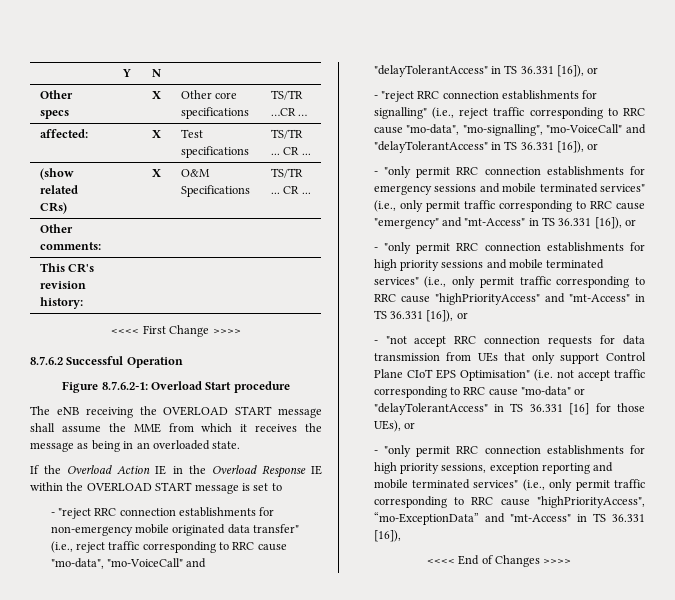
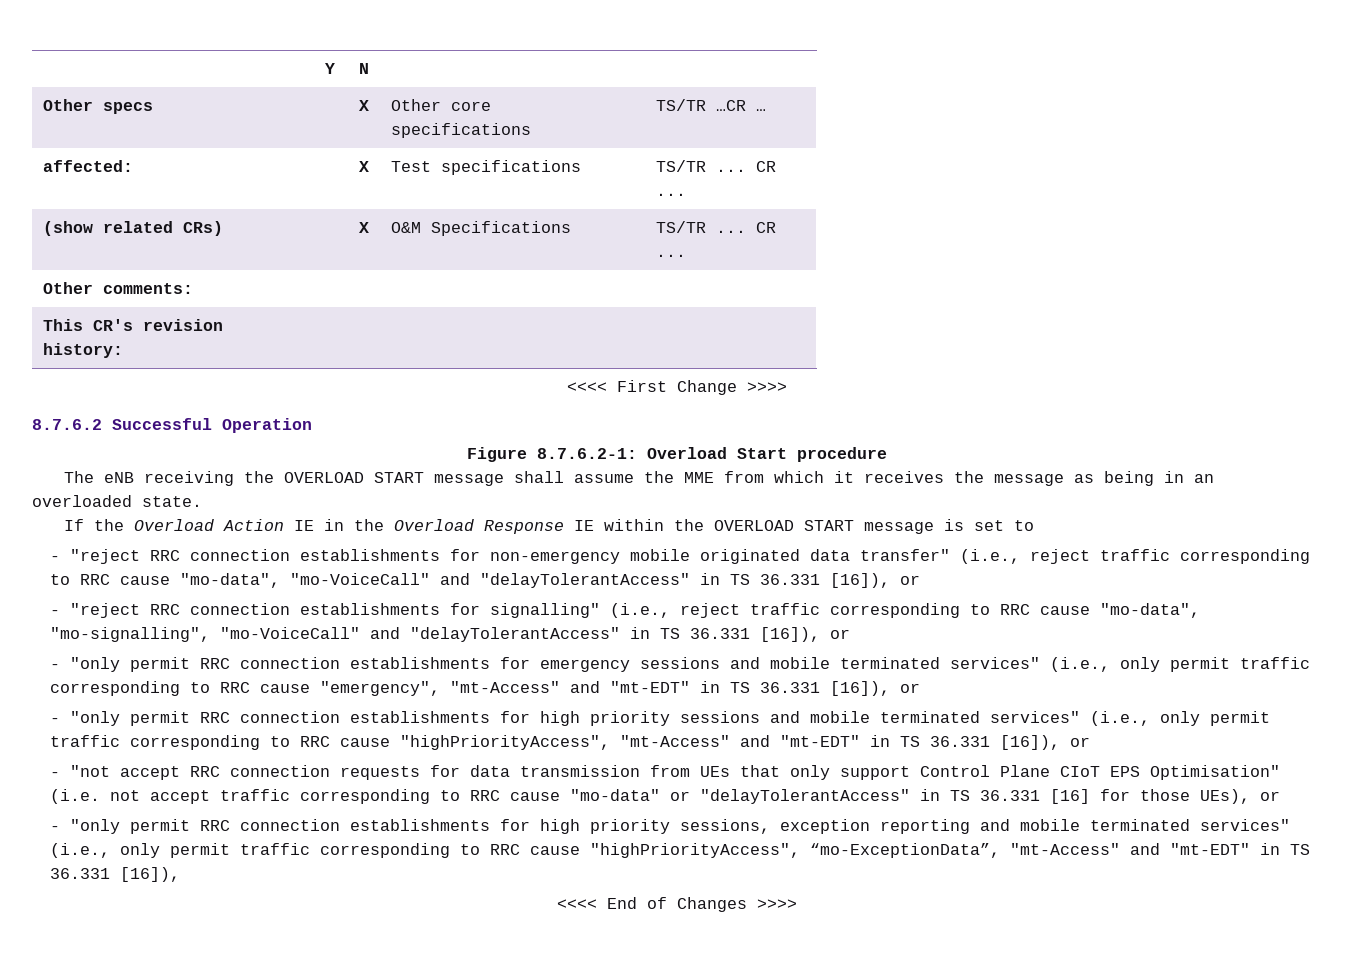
- - "only permit RRC connection establishments for emergency sessions and mobile terminated services" (i.e., only permit traffic corresponding to RRC cause "emergency" and "mt-Access" in TS 36.331 [16]), or
+ - "only permit RRC connection establishments for emergency sessions and mobile terminated services" (i.e., only permit traffic corresponding to RRC cause "emergency", "mt-Access" and "mt-EDT" in TS 36.331 [16]), or
- - "only permit RRC connection establishments for high priority sessions and mobile terminated services" (i.e., only permit traffic corresponding to RRC cause "highPriorityAccess" and "mt-Access" in TS 36.331 [16]), or
+ - "only permit RRC connection establishments for high priority sessions and mobile terminated services" (i.e., only permit traffic corresponding to RRC cause "highPriorityAccess", "mt-Access" and "mt-EDT" in TS 36.331 [16]), or
- - "only permit RRC connection establishments for high priority sessions, exception reporting and mobile terminated services" (i.e., only permit traffic corresponding to RRC cause "highPriorityAccess", “mo-ExceptionData” and "mt-Access" in TS 36.331 [16]),
+ - "only permit RRC connection establishments for high priority sessions, exception reporting and mobile terminated services" (i.e., only permit traffic corresponding to RRC cause "highPriorityAccess", “mo-ExceptionData”, "mt-Access" and "mt-EDT" in TS 36.331 [16]),

